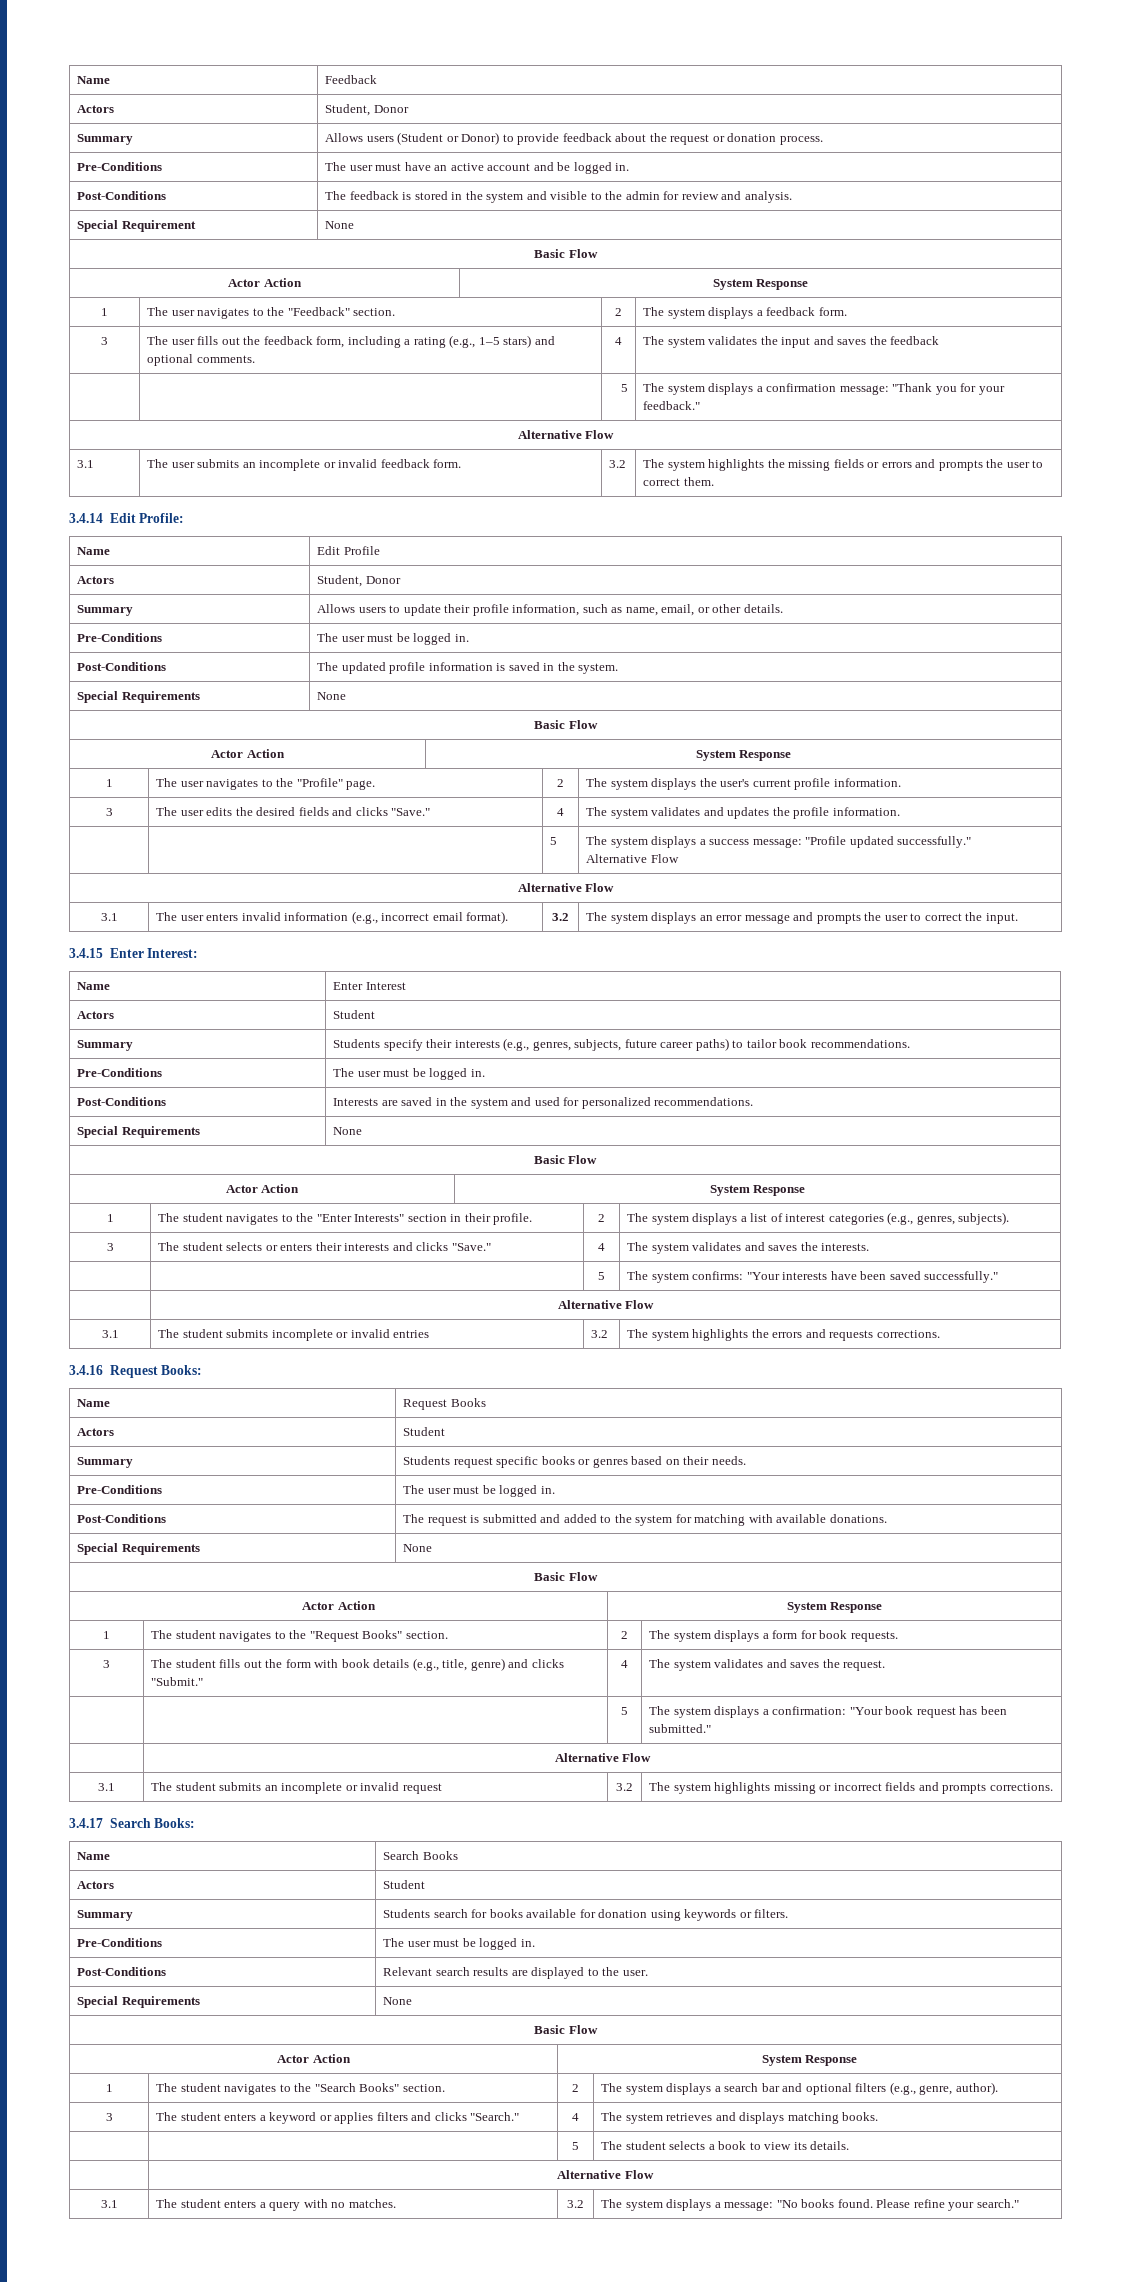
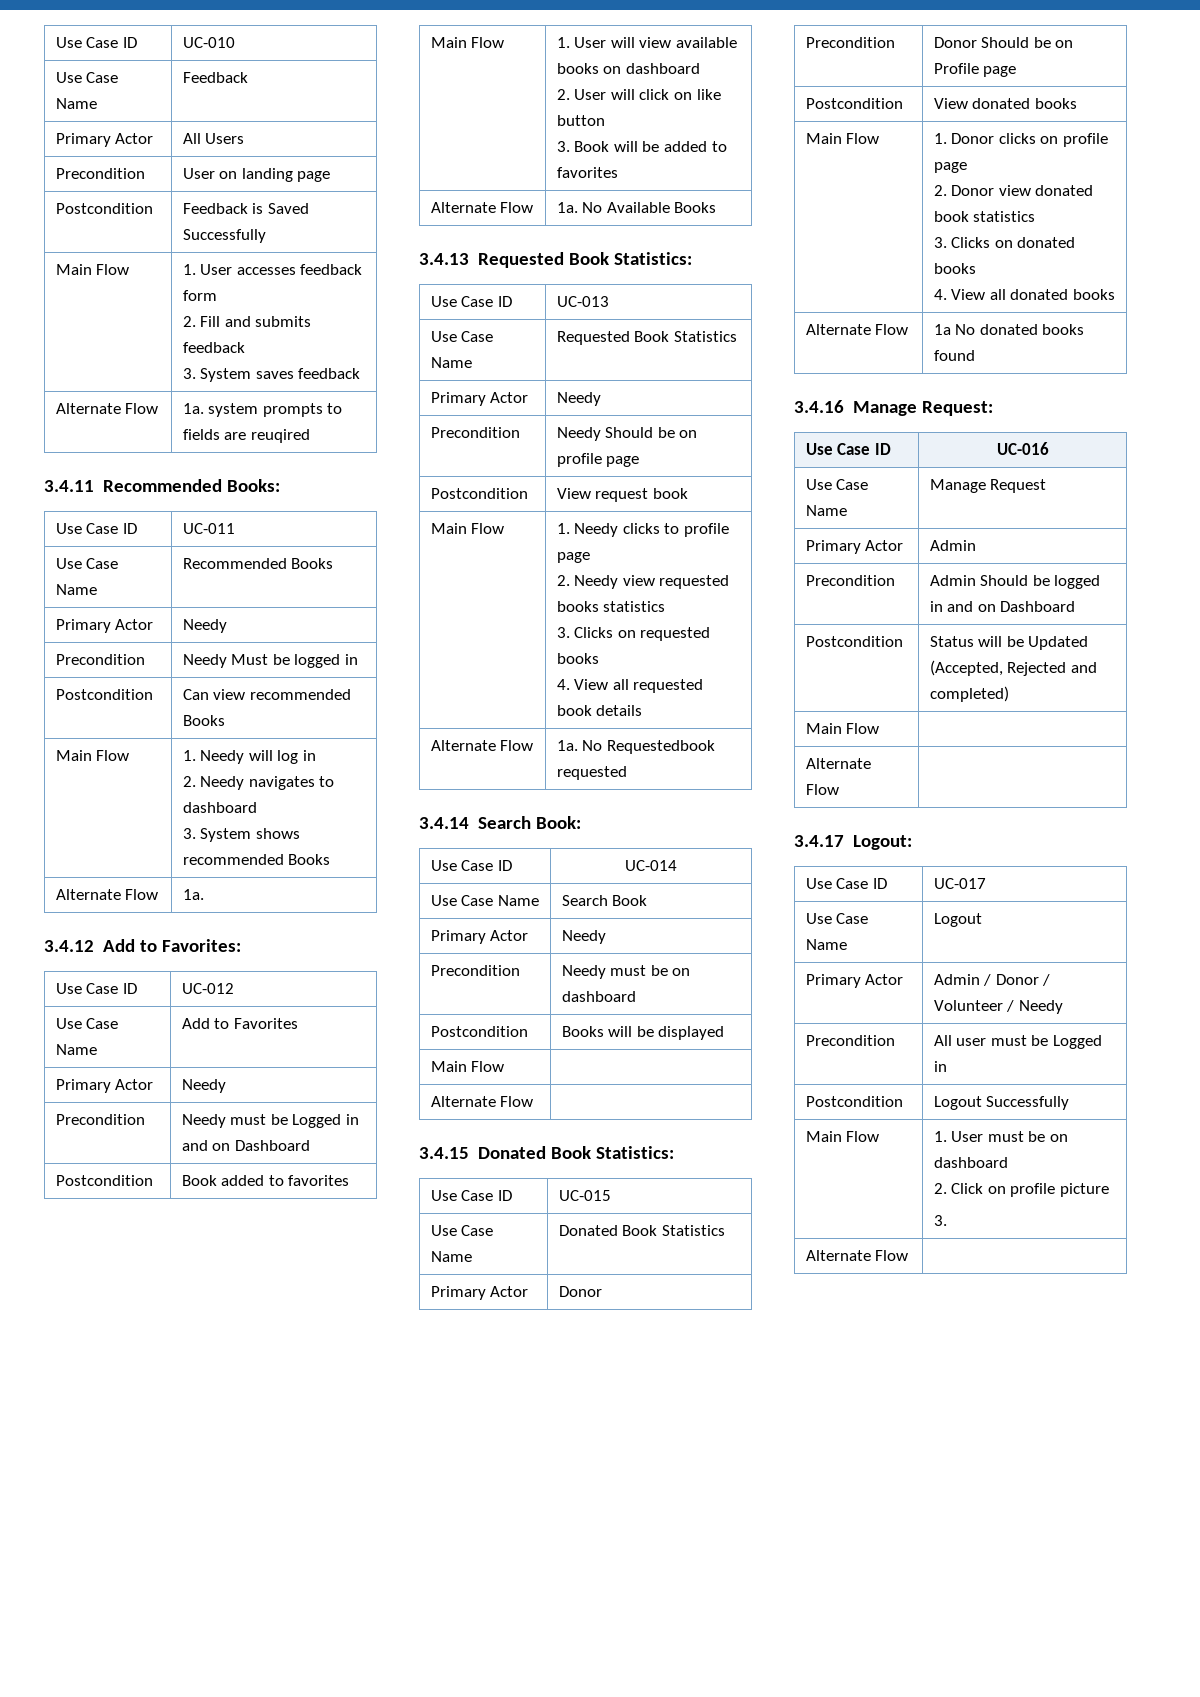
- Name | Feedback
- Actors | Student, Donor
- Summary | Allows users (Student or Donor) to provide feedback about the request or donation process.
- Pre-Conditions | The user must have an active account and be logged in.
- Post-Conditions | The feedback is stored in the system and visible to the admin for review and analysis.
- Special Requirement | None
- Basic Flow
- Actor Action | System Response
- 1 | The user navigates to the "Feedback" section. | 2 | The system displays a feedback form.
- 3 | The user fills out the feedback form, including a rating (e.g., 1–5 stars) and optional comments. | 4 | The system validates the input and saves the feedback
- | | 5 | The system displays a confirmation message: "Thank you for your feedback."
- Alternative Flow
- 3.1 | The user submits an incomplete or invalid feedback form. | 3.2 | The system highlights the missing fields or errors and prompts the user to correct them.
- 3.4.14 Edit Profile:
- Name | Edit Profile
- Actors | Student, Donor
- Summary | Allows users to update their profile information, such as name, email, or other details.
- Pre-Conditions | The user must be logged in.
- Post-Conditions | The updated profile information is saved in the system.
- Special Requirements | None
- Basic Flow
- Actor Action | System Response
- 1 | The user navigates to the "Profile" page. | 2 | The system displays the user's current profile information.
- 3 | The user edits the desired fields and clicks "Save." | 4 | The system validates and updates the profile information.
- | | 5 | The system displays a success message: "Profile updated successfully."
- Alternative Flow
- Alternative Flow
- 3.1 | The user enters invalid information (e.g., incorrect email format). | 3.2 | The system displays an error message and prompts the user to correct the input.
- 3.4.15 Enter Interest:
- Name | Enter Interest
- Actors | Student
- Summary | Students specify their interests (e.g., genres, subjects, future career paths) to tailor book recommendations.
- Pre-Conditions | The user must be logged in.
- Post-Conditions | Interests are saved in the system and used for personalized recommendations.
- Special Requirements | None
- Basic Flow
- Actor Action | System Response
- 1 | The student navigates to the "Enter Interests" section in their profile. | 2 | The system displays a list of interest categories (e.g., genres, subjects).
- 3 | The student selects or enters their interests and clicks "Save." | 4 | The system validates and saves the interests.
- | | 5 | The system confirms: "Your interests have been saved successfully."
- | Alternative Flow
- 3.1 | The student submits incomplete or invalid entries | 3.2 | The system highlights the errors and requests corrections.
- 3.4.16 Request Books:
- Name | Request Books
- Actors | Student
- Summary | Students request specific books or genres based on their needs.
- Pre-Conditions | The user must be logged in.
- Post-Conditions | The request is submitted and added to the system for matching with available donations.
- Special Requirements | None
- Basic Flow
- Actor Action | System Response
- 1 | The student navigates to the "Request Books" section. | 2 | The system displays a form for book requests.
- 3 | The student fills out the form with book details (e.g., title, genre) and clicks "Submit." | 4 | The system validates and saves the request.
- | | 5 | The system displays a confirmation: "Your book request has been submitted."
- | Alternative Flow
- 3.1 | The student submits an incomplete or invalid request | 3.2 | The system highlights missing or incorrect fields and prompts corrections.
- 3.4.17 Search Books:
- Name | Search Books
- Actors | Student
- Summary | Students search for books available for donation using keywords or filters.
- Pre-Conditions | The user must be logged in.
- Post-Conditions | Relevant search results are displayed to the user.
- Special Requirements | None
- Basic Flow
- Actor Action | System Response
- 1 | The student navigates to the "Search Books" section. | 2 | The system displays a search bar and optional filters (e.g., genre, author).
- 3 | The student enters a keyword or applies filters and clicks "Search." | 4 | The system retrieves and displays matching books.
- | | 5 | The student selects a book to view its details.
- | Alternative Flow
- 3.1 | The student enters a query with no matches. | 3.2 | The system displays a message: "No books found. Please refine your search."
+ Use Case ID | UC-010
+ Use Case Name | Feedback
+ Primary Actor | All Users
+ Precondition | User on landing page
+ Postcondition | Feedback is Saved Successfully
+ Main Flow | 1. User accesses feedback form
+ 2. Fill and submits feedback
+ 3. System saves feedback
+ Alternate Flow | 1a. system prompts to fields are reuqired
+ 3.4.11 Recommended Books:
+ Use Case ID | UC-011
+ Use Case Name | Recommended Books
+ Primary Actor | Needy
+ Precondition | Needy Must be logged in
+ Postcondition | Can view recommended Books
+ Main Flow | 1. Needy will log in
+ 2. Needy navigates to dashboard
+ 3. System shows recommended Books
+ Alternate Flow | 1a.
+ 3.4.12 Add to Favorites:
+ Use Case ID | UC-012
+ Use Case Name | Add to Favorites
+ Primary Actor | Needy
+ Precondition | Needy must be Logged in and on Dashboard
+ Postcondition | Book added to favorites
+ Main Flow | 1. User will view available books on dashboard
+ 2. User will click on like button
+ 3. Book will be added to favorites
+ Alternate Flow | 1a. No Available Books
+ 3.4.13 Requested Book Statistics:
+ Use Case ID | UC-013
+ Use Case Name | Requested Book Statistics
+ Primary Actor | Needy
+ Precondition | Needy Should be on profile page
+ Postcondition | View request book
+ Main Flow | 1. Needy clicks to profile page
+ 2. Needy view requested books statistics
+ 3. Clicks on requested books
+ 4. View all requested book details
+ Alternate Flow | 1a. No Requestedbook requested
+ 3.4.14 Search Book:
+ Use Case ID | UC-014
+ Use Case Name | Search Book
+ Primary Actor | Needy
+ Precondition | Needy must be on dashboard
+ Postcondition | Books will be displayed
+ Main Flow |
+ Alternate Flow |
+ 3.4.15 Donated Book Statistics:
+ Use Case ID | UC-015
+ Use Case Name | Donated Book Statistics
+ Primary Actor | Donor
+ Precondition | Donor Should be on Profile page
+ Postcondition | View donated books
+ Main Flow | 1. Donor clicks on profile page
+ 2. Donor view donated book statistics
+ 3. Clicks on donated books
+ 4. View all donated books
+ Alternate Flow | 1a No donated books found
+ 3.4.16 Manage Request:
+ Use Case ID | UC-016
+ Use Case Name | Manage Request
+ Primary Actor | Admin
+ Precondition | Admin Should be logged in and on Dashboard
+ Postcondition | Status will be Updated (Accepted, Rejected and completed)
+ Main Flow |
+ Alternate Flow |
+ 3.4.17 Logout:
+ Use Case ID | UC-017
+ Use Case Name | Logout
+ Primary Actor | Admin / Donor / Volunteer / Needy
+ Precondition | All user must be Logged in
+ Postcondition | Logout Successfully
+ Main Flow | 1. User must be on dashboard
+ 2. Click on profile picture
+ 3.
+ Alternate Flow |

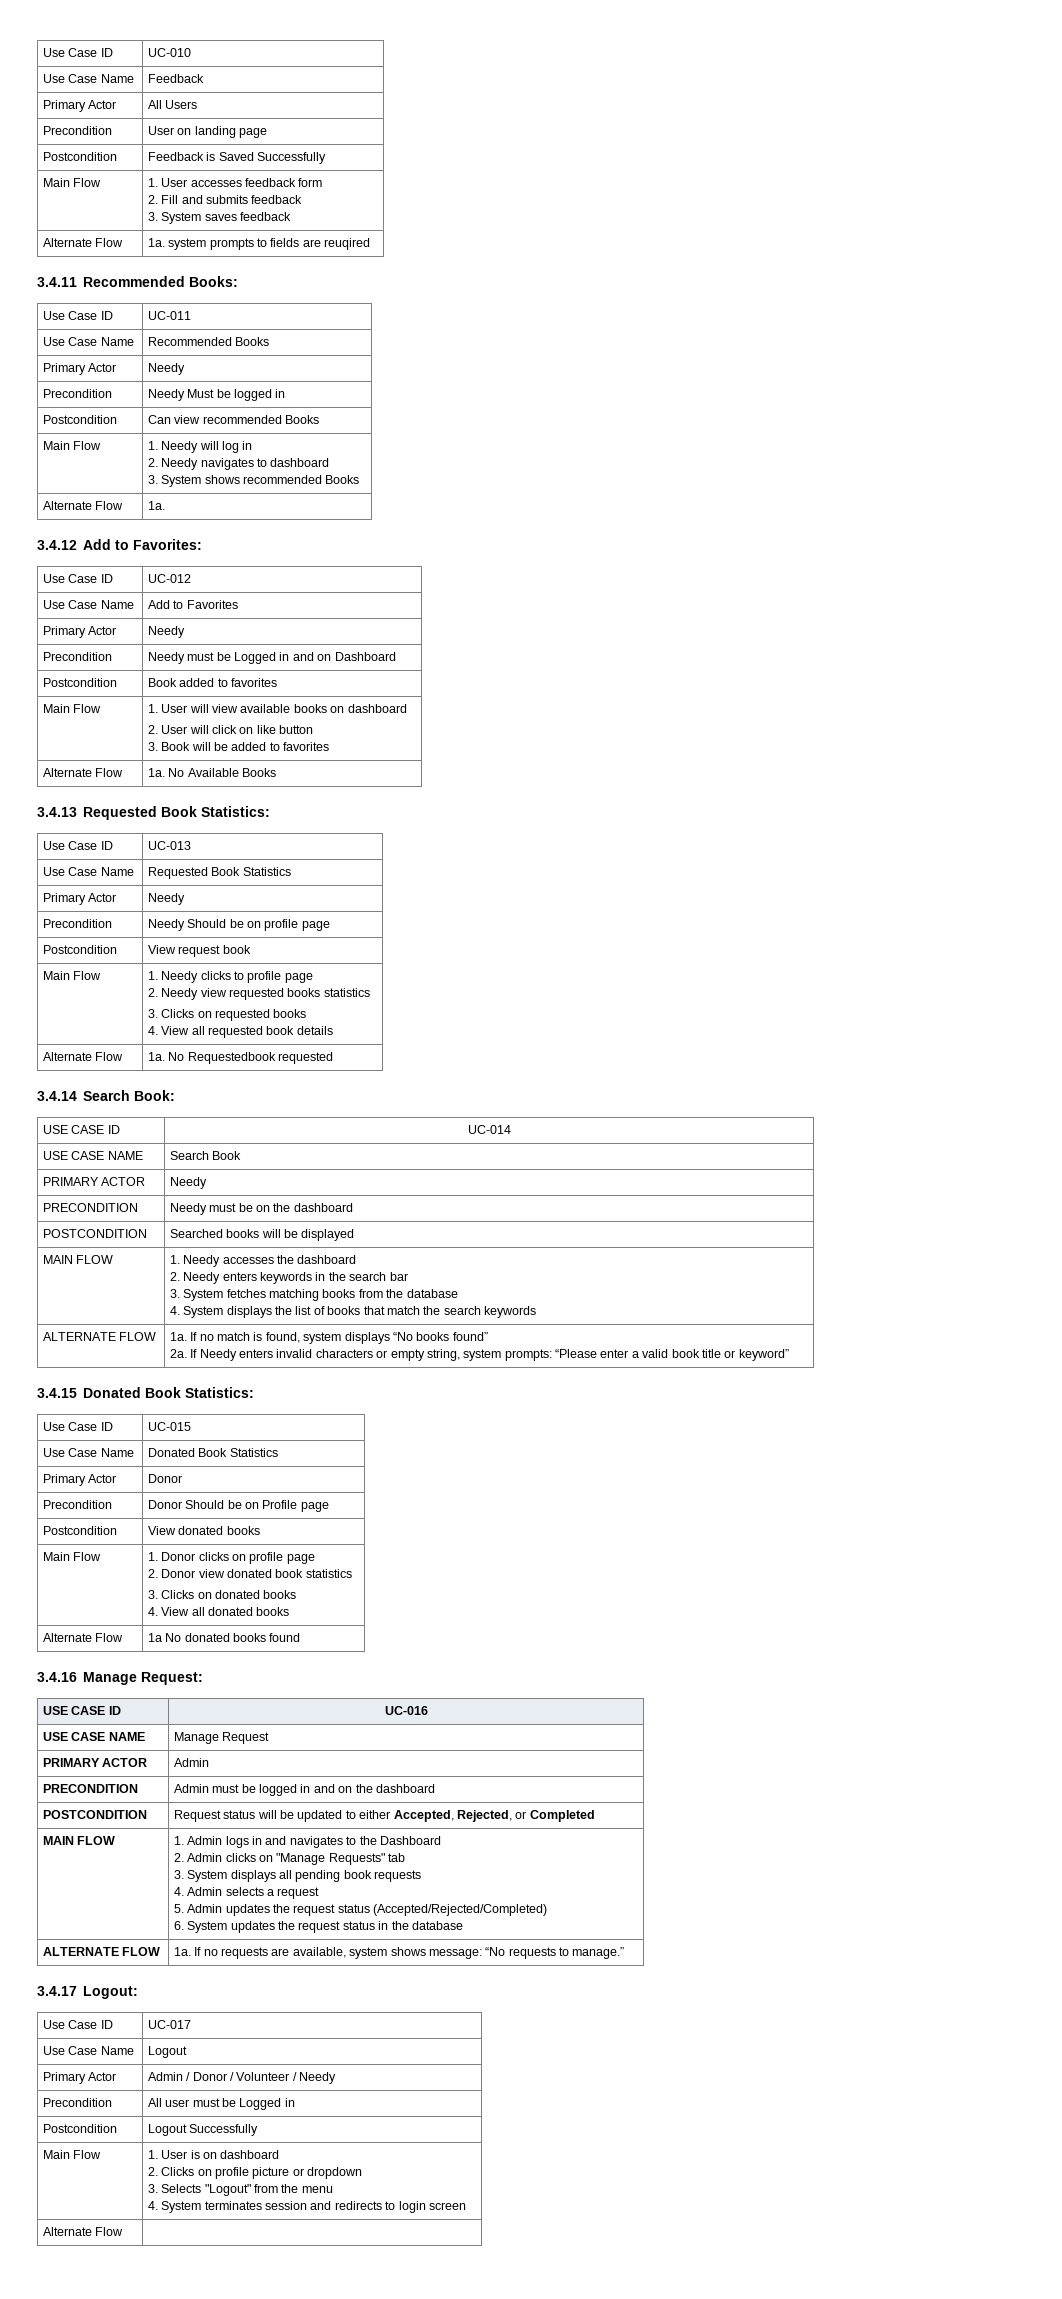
- Use Case ID | UC-014
+ USE CASE ID | UC-014
- Use Case Name | Search Book
- Primary Actor | Needy
- Precondition | Needy must be on dashboard
- Postcondition | Books will be displayed
- Main Flow |
- Alternate Flow |
+ USE CASE NAME | Search Book
+ PRIMARY ACTOR | Needy
+ PRECONDITION | Needy must be on the dashboard
+ POSTCONDITION | Searched books will be displayed
+ MAIN FLOW | 1. Needy accesses the dashboard
+ 2. Needy enters keywords in the search bar
+ 3. System fetches matching books from the database
+ 4. System displays the list of books that match the search keywords
+ ALTERNATE FLOW | 1a. If no match is found, system displays “No books found”
+ 2a. If Needy enters invalid characters or empty string, system prompts: “Please enter a valid book title or keyword”
- Use Case ID | UC-016
+ USE CASE ID | UC-016
- Use Case Name | Manage Request
- Primary Actor | Admin
+ USE CASE NAME | Manage Request
+ PRIMARY ACTOR | Admin
- Precondition | Admin Should be logged in and on Dashboard
- Postcondition | Status will be Updated (Accepted, Rejected and completed)
- Main Flow |
- Alternate Flow |
+ PRECONDITION | Admin must be logged in and on the dashboard
+ POSTCONDITION | Request status will be updated to either Accepted, Rejected, or Completed
+ MAIN FLOW | 1. Admin logs in and navigates to the Dashboard
+ 2. Admin clicks on "Manage Requests" tab
+ 3. System displays all pending book requests
+ 4. Admin selects a request
+ 5. Admin updates the request status (Accepted/Rejected/Completed)
+ 6. System updates the request status in the database
+ ALTERNATE FLOW | 1a. If no requests are available, system shows message: “No requests to manage.”
- Main Flow | 1. User must be on dashboard
- 2. Click on profile picture
- 3.
+ Main Flow | 1. User is on dashboard
+ 2. Clicks on profile picture or dropdown
+ 3. Selects "Logout" from the menu
+ 4. System terminates session and redirects to login screen

